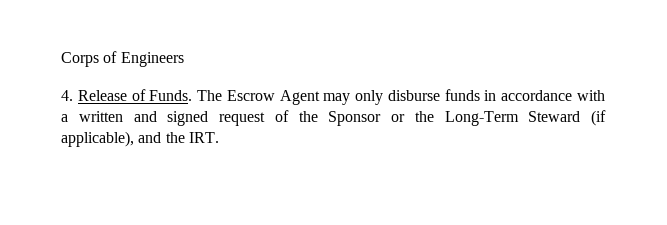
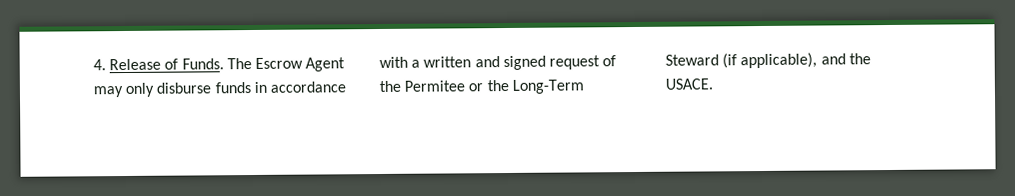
- Corps of Engineers
- The Escrow Agent may only disburse funds in accordance with a written and signed request of the Sponsor or the Long-Term Steward (if applicable), and the IRT.
+ The Escrow Agent may only disburse funds in accordance with a written and signed request of the Permitee or the Long-Term Steward (if applicable), and the USACE.

